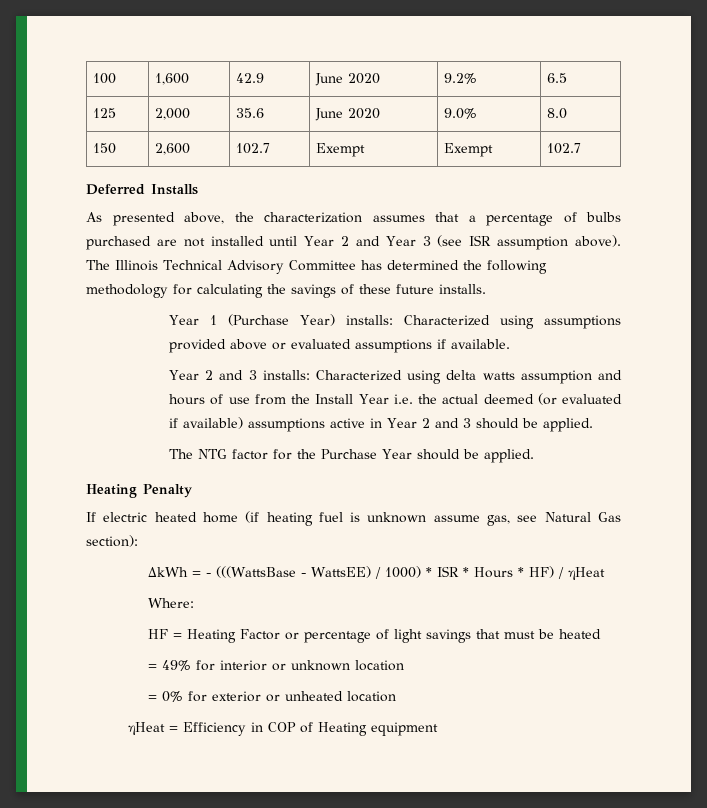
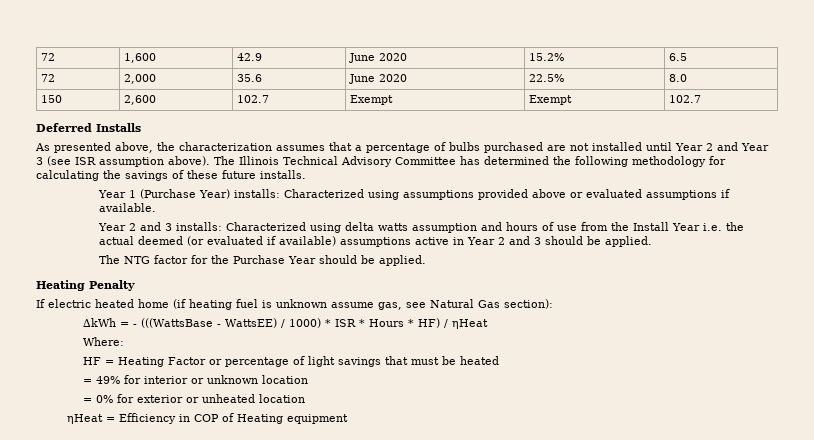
- 100 | 1,600 | 42.9 | June 2020 | 9.2% | 6.5
+ 72 | 1,600 | 42.9 | June 2020 | 15.2% | 6.5
- 125 | 2,000 | 35.6 | June 2020 | 9.0% | 8.0
+ 72 | 2,000 | 35.6 | June 2020 | 22.5% | 8.0

